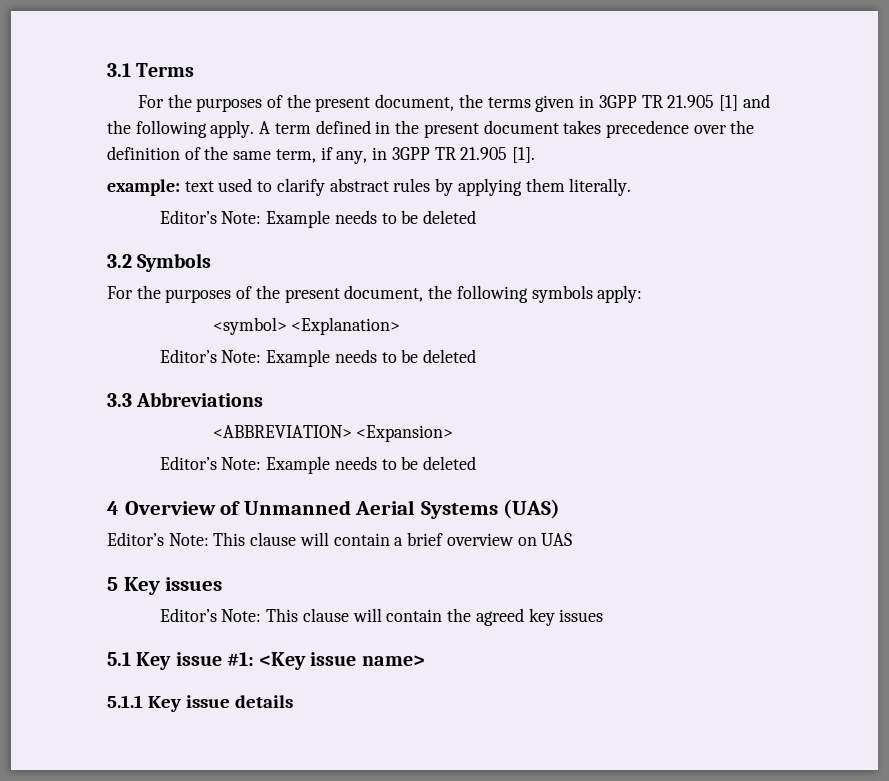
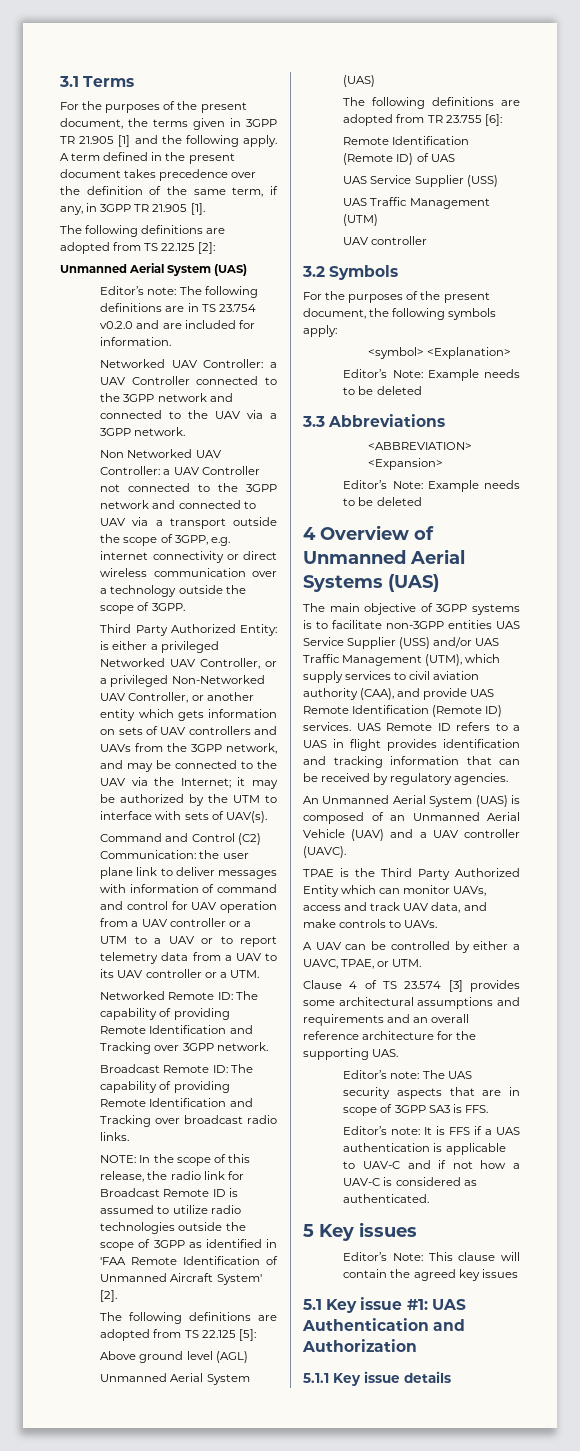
- example: text used to clarify abstract rules by applying them literally.
- Editor’s Note: Example needs to be deleted
+ The following definitions are adopted from TS 22.125 [2]:
+ Unmanned Aerial System (UAS)
+ Editor’s note: The following definitions are in TS 23.754 v0.2.0 and are included for information.
+ Networked UAV Controller: a UAV Controller connected to the 3GPP network and connected to the UAV via a 3GPP network.
+ Non Networked UAV Controller: a UAV Controller not connected to the 3GPP network and connected to UAV via a transport outside the scope of 3GPP, e.g. internet connectivity or direct wireless communication over a technology outside the scope of 3GPP.
+ Third Party Authorized Entity: is either a privileged Networked UAV Controller, or a privileged Non-Networked UAV Controller, or another entity which gets information on sets of UAV controllers and UAVs from the 3GPP network, and may be connected to the UAV via the Internet; it may be authorized by the UTM to interface with sets of UAV(s).
+ Command and Control (C2) Communication: the user plane link to deliver messages with information of command and control for UAV operation from a UAV controller or a UTM to a UAV or to report telemetry data from a UAV to its UAV controller or a UTM.
+ Networked Remote ID: The capability of providing Remote Identification and Tracking over 3GPP network.
+ Broadcast Remote ID: The capability of providing Remote Identification and Tracking over broadcast radio links.
+ NOTE: In the scope of this release, the radio link for Broadcast Remote ID is assumed to utilize radio technologies outside the scope of 3GPP as identified in 'FAA Remote Identification of Unmanned Aircraft System' [2].
+ The following definitions are adopted from TS 22.125 [5]:
+ Above ground level (AGL)
+ Unmanned Aerial System (UAS)
+ The following definitions are adopted from TR 23.755 [6]:
+ Remote Identification (Remote ID) of UAS
+ UAS Service Supplier (USS)
+ UAS Traffic Management (UTM)
+ UAV controller
- Editor’s Note: This clause will contain a brief overview on UAS
+ The main objective of 3GPP systems is to facilitate non-3GPP entities UAS Service Supplier (USS) and/or UAS Traffic Management (UTM), which supply services to civil aviation authority (CAA), and provide UAS Remote Identification (Remote ID) services. UAS Remote ID refers to a UAS in flight provides identification and tracking information that can be received by regulatory agencies.
+ An Unmanned Aerial System (UAS) is composed of an Unmanned Aerial Vehicle (UAV) and a UAV controller (UAVC).
+ TPAE is the Third Party Authorized Entity which can monitor UAVs, access and track UAV data, and make controls to UAVs.
+ A UAV can be controlled by either a UAVC, TPAE, or UTM.
+ Clause 4 of TS 23.574 [3] provides some architectural assumptions and requirements and an overall reference architecture for the supporting UAS.
+ Editor’s note: The UAS security aspects that are in scope of 3GPP SA3 is FFS.
+ Editor’s note: It is FFS if a UAS authentication is applicable to UAV-C and if not how a UAV-C is considered as authenticated.
- 5.1 Key issue #1: <Key issue name>
+ 5.1 Key issue #1: UAS Authentication and Authorization

